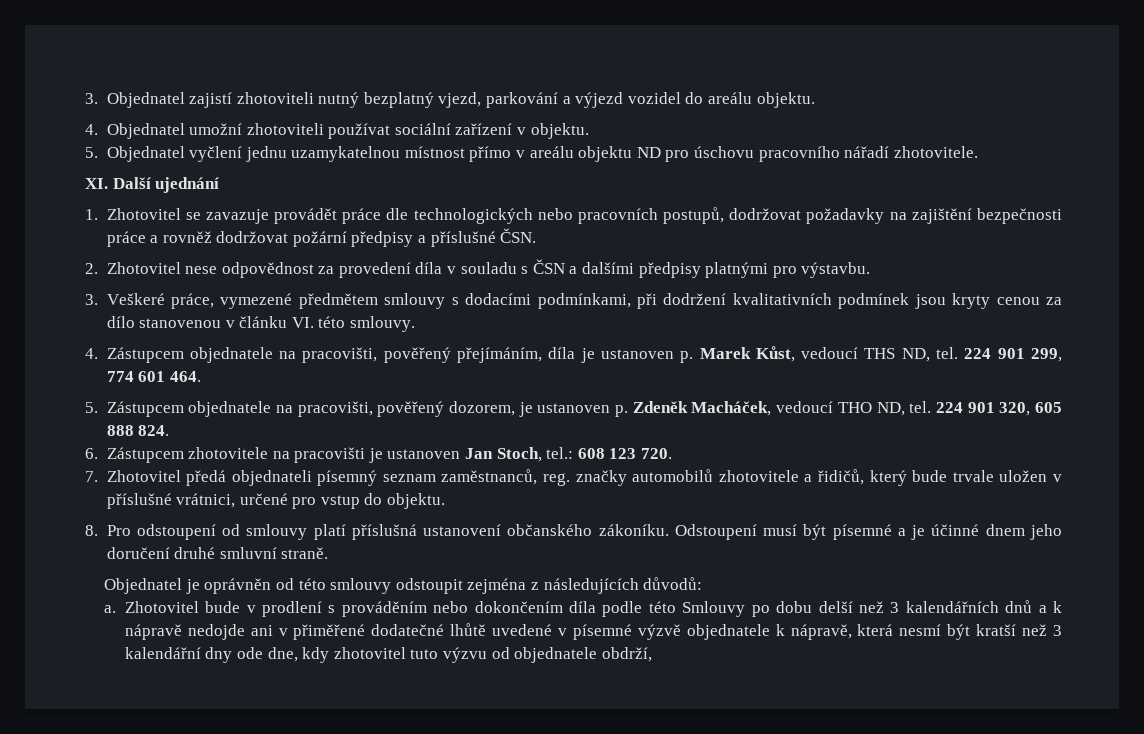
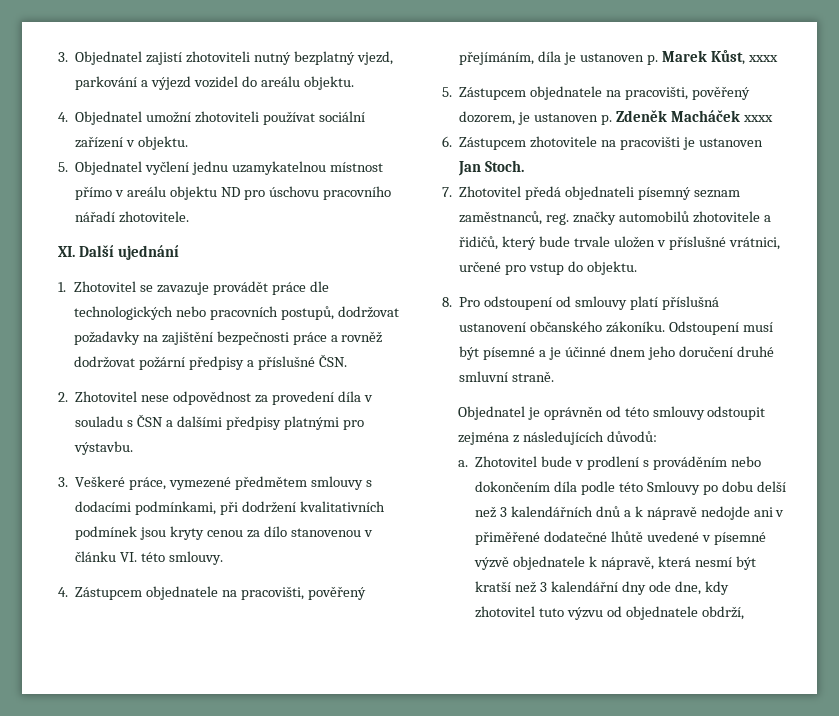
- 4. Zástupcem objednatele na pracovišti, pověřený přejímáním, díla je ustanoven p. Marek Kůst, vedoucí THS ND, tel. 224 901 299, 774 601 464.
+ 4. Zástupcem objednatele na pracovišti, pověřený přejímáním, díla je ustanoven p. Marek Kůst, xxxx
- 5. Zástupcem objednatele na pracovišti, pověřený dozorem, je ustanoven p. Zdeněk Macháček, vedoucí THO ND, tel. 224 901 320, 605 888 824.
+ 5. Zástupcem objednatele na pracovišti, pověřený dozorem, je ustanoven p. Zdeněk Macháček xxxx
- 6. Zástupcem zhotovitele na pracovišti je ustanoven Jan Stoch, tel.: 608 123 720.
+ 6. Zástupcem zhotovitele na pracovišti je ustanoven Jan Stoch.

